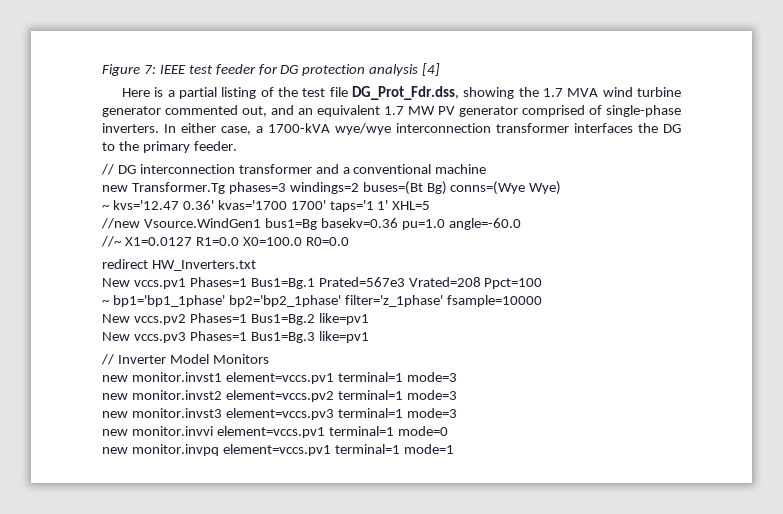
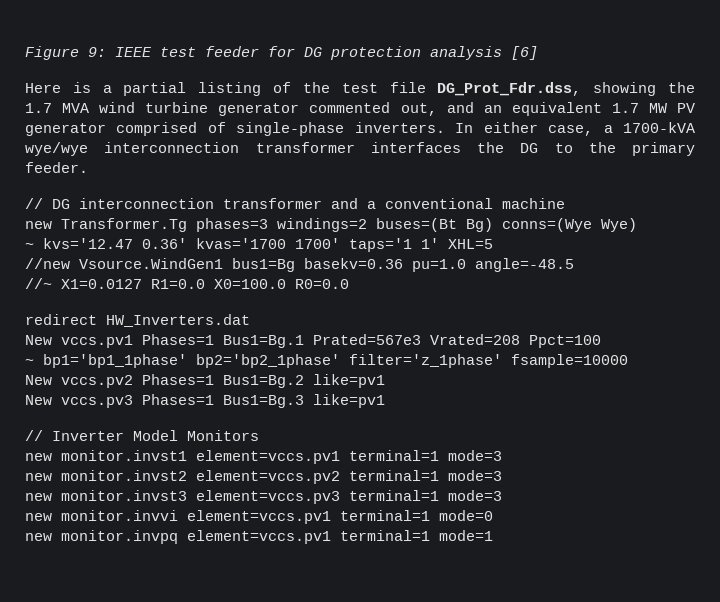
- Figure 7: IEEE test feeder for DG protection analysis [4]
+ Figure 9: IEEE test feeder for DG protection analysis [6]
- //new Vsource.WindGen1 bus1=Bg basekv=0.36 pu=1.0 angle=-60.0
+ //new Vsource.WindGen1 bus1=Bg basekv=0.36 pu=1.0 angle=-48.5
- redirect HW_Inverters.txt
+ redirect HW_Inverters.dat

